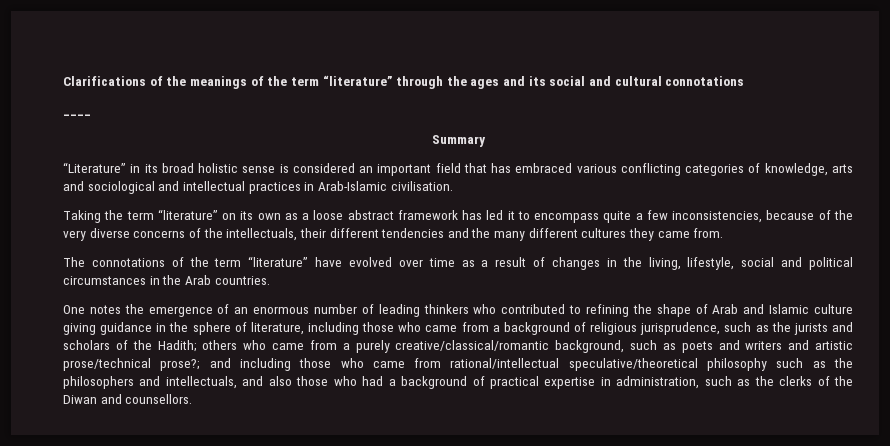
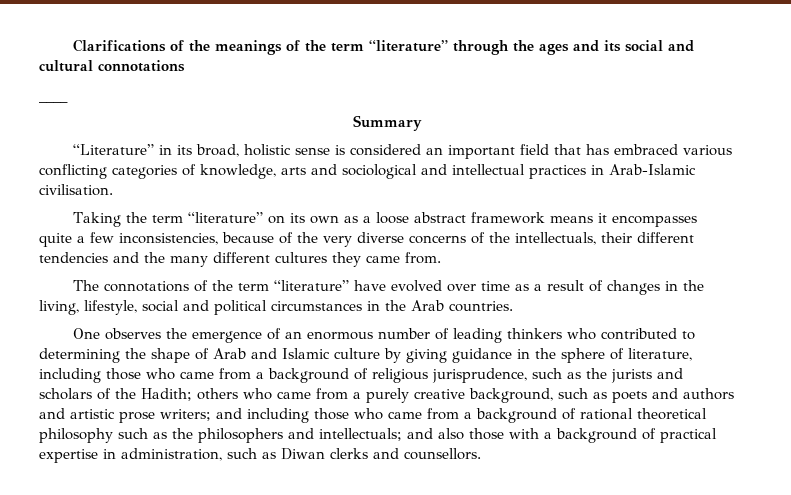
- “Literature” in its broad holistic sense is considered an important field that has embraced various conflicting categories of knowledge, arts and sociological and intellectual practices in Arab-Islamic civilisation.
+ “Literature” in its broad, holistic sense is considered an important field that has embraced various conflicting categories of knowledge, arts and sociological and intellectual practices in Arab-Islamic civilisation.
- Taking the term “literature” on its own as a loose abstract framework has led it to encompass quite a few inconsistencies, because of the very diverse concerns of the intellectuals, their different tendencies and the many different cultures they came from.
+ Taking the term “literature” on its own as a loose abstract framework means it encompasses quite a few inconsistencies, because of the very diverse concerns of the intellectuals, their different tendencies and the many different cultures they came from.
- One notes the emergence of an enormous number of leading thinkers who contributed to refining the shape of Arab and Islamic culture giving guidance in the sphere of literature, including those who came from a background of religious jurisprudence, such as the jurists and scholars of the Hadith;
+ One observes the emergence of an enormous number of leading thinkers who contributed to determining the shape of Arab and Islamic culture by giving guidance in the sphere of literature, including those who came from a background of religious jurisprudence, such as the jurists and scholars of the Hadith;
- others who came from a purely creative/classical/romantic background, such as poets and writers and artistic prose/technical prose?;
+ others who came from a purely creative background, such as poets and authors and artistic prose writers;
- and including those who came from rational/intellectual speculative/theoretical philosophy such as the philosophers and intellectuals, and also those who had a background of practical expertise in administration, such as the clerks of the Diwan and counsellors.
+ and including those who came from a background of rational theoretical philosophy such as the philosophers and intellectuals; and also those with a background of practical expertise in administration, such as Diwan clerks and counsellors.

